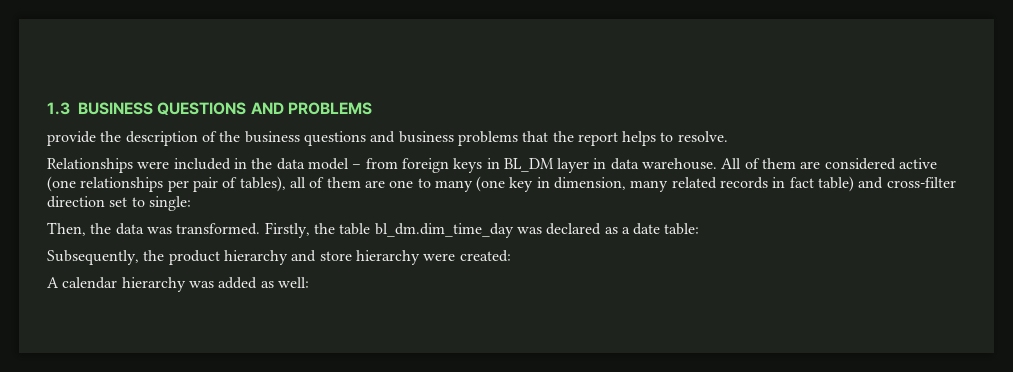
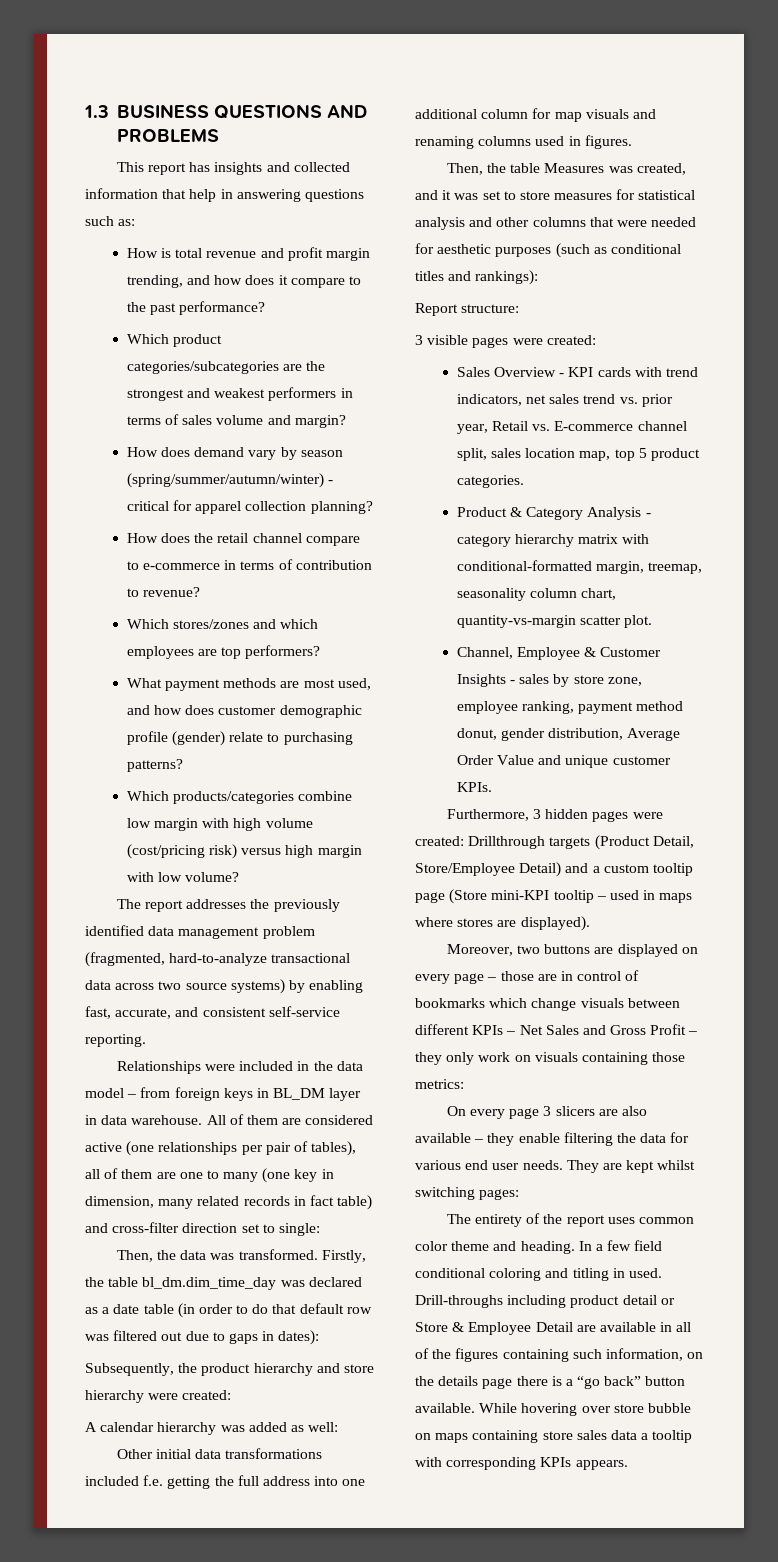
- provide the description of the business questions and business problems that the report helps to resolve.
+ This report has insights and collected information that help in answering questions such as:
+ How is total revenue and profit margin trending, and how does it compare to the past performance?
+ Which product categories/subcategories are the strongest and weakest performers in terms of sales volume and margin?
+ How does demand vary by season (spring/summer/autumn/winter) - critical for apparel collection planning?
+ How does the retail channel compare to e-commerce in terms of contribution to revenue?
+ Which stores/zones and which employees are top performers?
+ What payment methods are most used, and how does customer demographic profile (gender) relate to purchasing patterns?
+ Which products/categories combine low margin with high volume (cost/pricing risk) versus high margin with low volume?
+ The report addresses the previously identified data management problem (fragmented, hard-to-analyze transactional data across two source systems) by enabling fast, accurate, and consistent self-service reporting.
- Firstly, the table bl_dm.dim_time_day was declared as a date table:
+ Firstly, the table bl_dm.dim_time_day was declared as a date table (in order to do that default row was filtered out due to gaps in dates):
+ Other initial data transformations included f.e. getting the full address into one additional column for map visuals and renaming columns used in figures.
+ Then, the table Measures was created, and it was set to store measures for statistical analysis and other columns that were needed for aesthetic purposes (such as conditional titles and rankings):
+ Report structure:
+ 3 visible pages were created:
+ Sales Overview - KPI cards with trend indicators, net sales trend vs. prior year, Retail vs. E-commerce channel split, sales location map, top 5 product categories.
+ Product & Category Analysis - category hierarchy matrix with conditional-formatted margin, treemap, seasonality column chart, quantity-vs-margin scatter plot.
+ Channel, Employee & Customer Insights - sales by store zone, employee ranking, payment method donut, gender distribution, Average Order Value and unique customer KPIs.
+ Furthermore, 3 hidden pages were created: Drillthrough targets (Product Detail, Store/Employee Detail) and a custom tooltip page (Store mini-KPI tooltip – used in maps where stores are displayed).
+ Moreover, two buttons are displayed on every page – those are in control of bookmarks which change visuals between different KPIs – Net Sales and Gross Profit – they only work on visuals containing those metrics:
+ On every page 3 slicers are also available – they enable filtering the data for various end user needs. They are kept whilst switching pages:
+ The entirety of the report uses common color theme and heading. In a few field conditional coloring and titling in used. Drill-throughs including product detail or Store & Employee Detail are available in all of the figures containing such information, on the details page there is a “go back” button available. While hovering over store bubble on maps containing store sales data a tooltip with corresponding KPIs appears.

